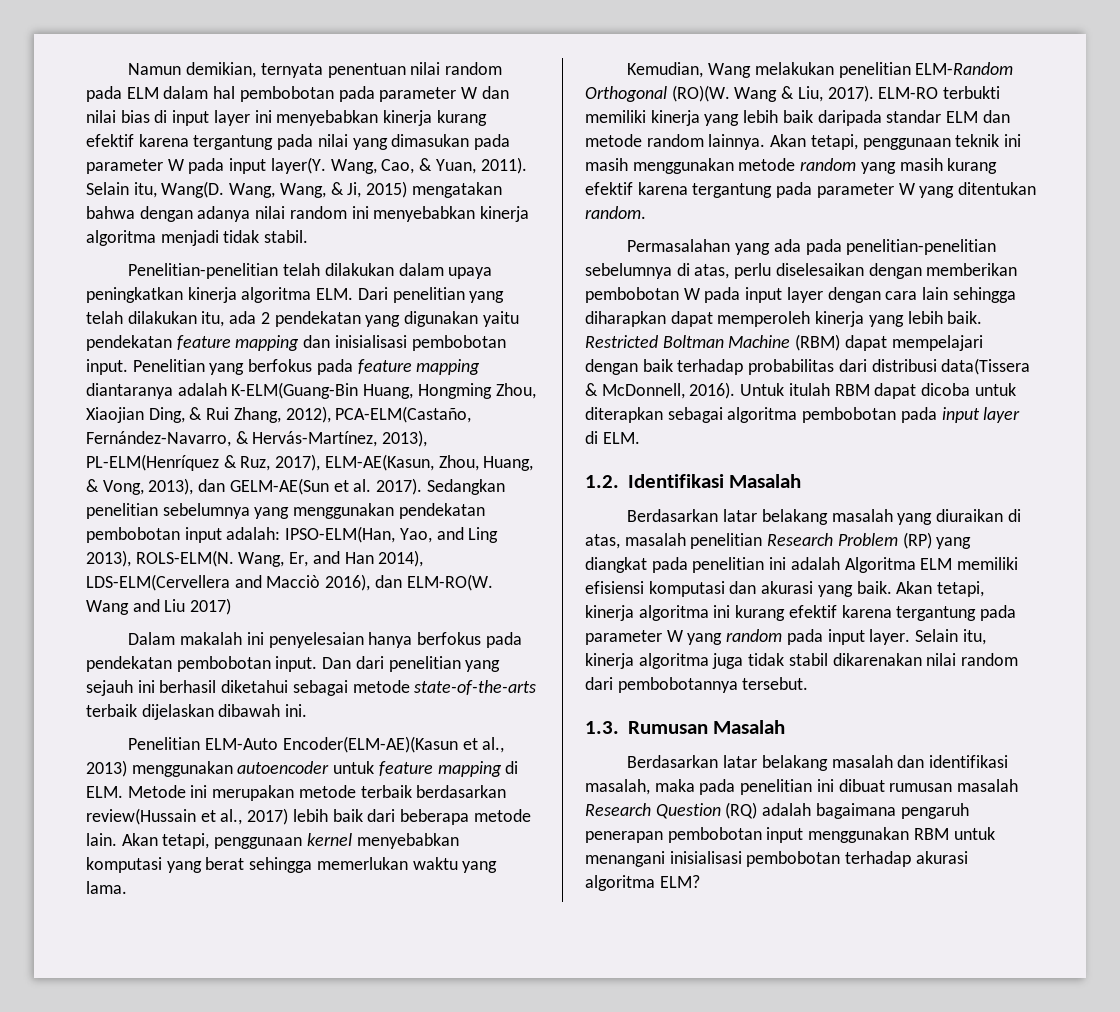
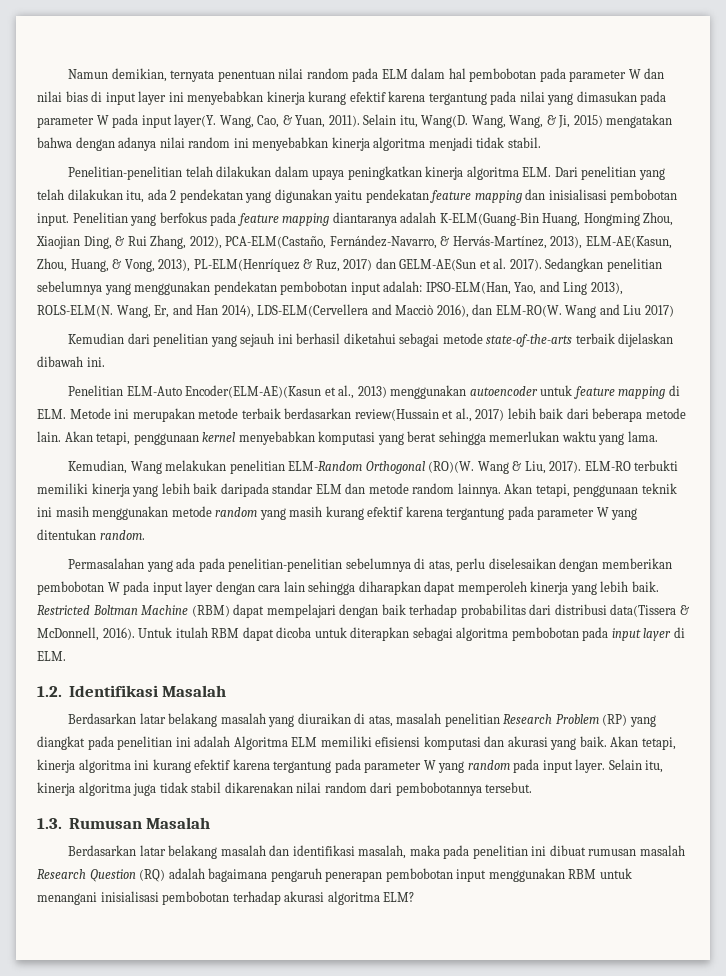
- Penelitian yang berfokus pada feature mapping diantaranya adalah K-ELM(Guang-Bin Huang, Hongming Zhou, Xiaojian Ding, & Rui Zhang, 2012), PCA-ELM(Castaño, Fernández-Navarro, & Hervás-Martínez, 2013), PL-ELM(Henríquez & Ruz, 2017), ELM-AE(Kasun, Zhou, Huang, & Vong, 2013), dan GELM-AE(Sun et al. 2017).
+ Penelitian yang berfokus pada feature mapping diantaranya adalah K-ELM(Guang-Bin Huang, Hongming Zhou, Xiaojian Ding, & Rui Zhang, 2012), PCA-ELM(Castaño, Fernández-Navarro, & Hervás-Martínez, 2013), ELM-AE(Kasun, Zhou, Huang, & Vong, 2013), PL-ELM(Henríquez & Ruz, 2017) dan GELM-AE(Sun et al. 2017).
- Dalam makalah ini penyelesaian hanya berfokus pada pendekatan pembobotan input. Dan dari penelitian yang sejauh ini berhasil diketahui sebagai metode state-of-the-arts terbaik dijelaskan dibawah ini.
+ Kemudian dari penelitian yang sejauh ini berhasil diketahui sebagai metode state-of-the-arts terbaik dijelaskan dibawah ini.

